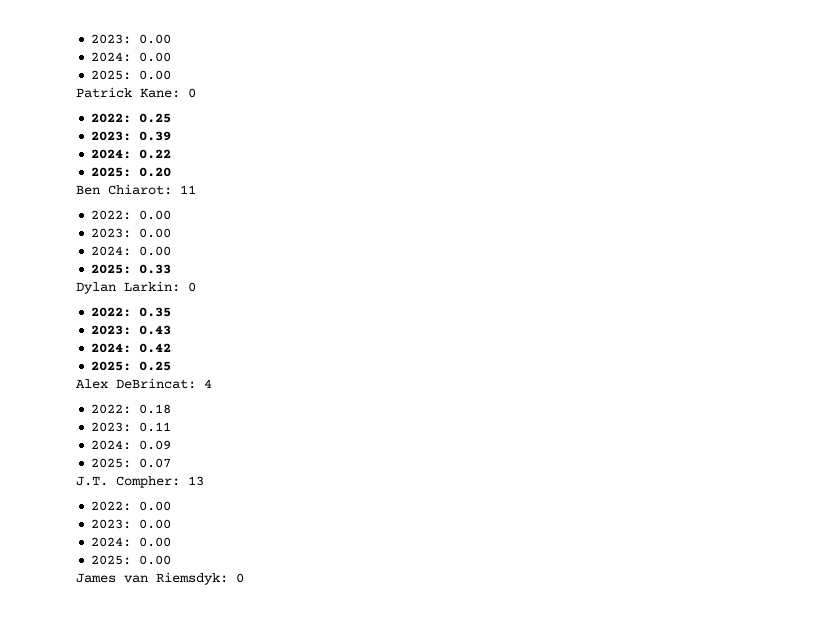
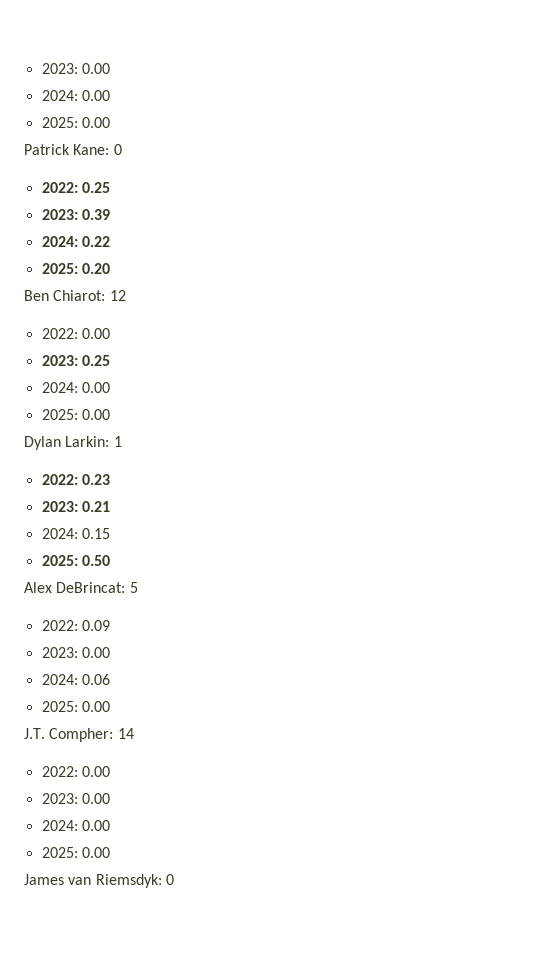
- Ben Chiarot: 11
+ Ben Chiarot: 12
  2022: 0.00
- 2023: 0.00
+ 2023: 0.25
  2024: 0.00
- 2025: 0.33
+ 2025: 0.00
- Dylan Larkin: 0
- 2022: 0.35
- 2023: 0.43
- 2024: 0.42
- 2025: 0.25
+ Dylan Larkin: 1
+ 2022: 0.23
+ 2023: 0.21
+ 2024: 0.15
+ 2025: 0.50
- Alex DeBrincat: 4
- 2022: 0.18
- 2023: 0.11
- 2024: 0.09
- 2025: 0.07
+ Alex DeBrincat: 5
+ 2022: 0.09
+ 2023: 0.00
+ 2024: 0.06
+ 2025: 0.00
- J.T. Compher: 13
+ J.T. Compher: 14

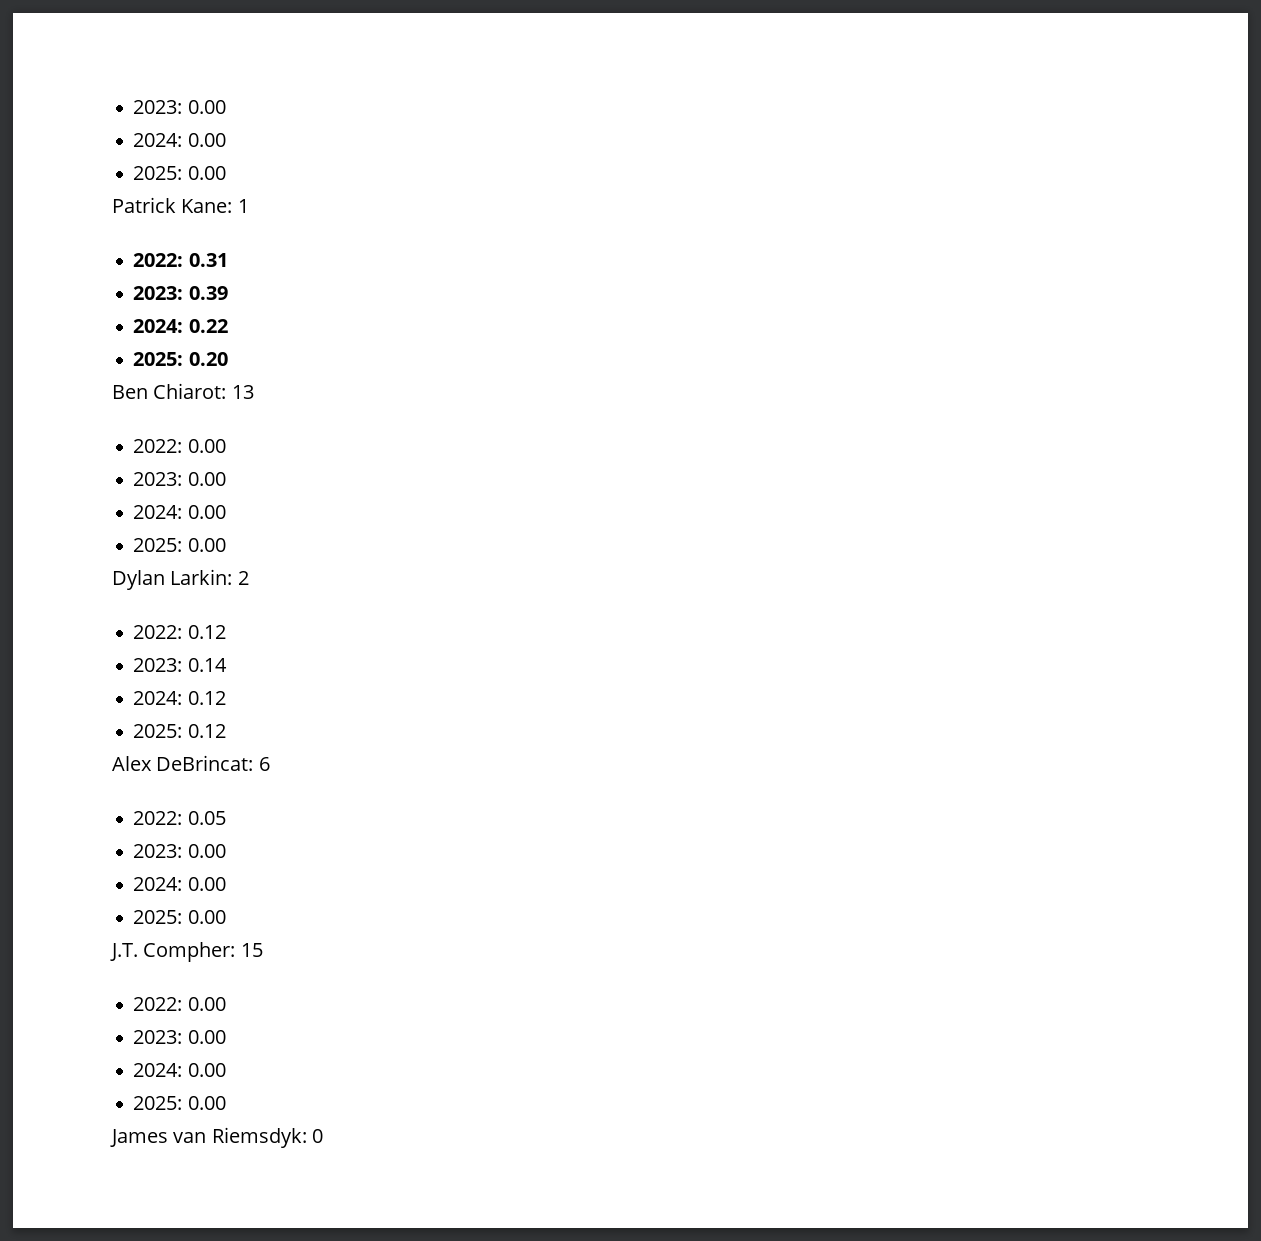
- Patrick Kane: 0
- 2022: 0.25
+ Patrick Kane: 1
+ 2022: 0.31
- Ben Chiarot: 12
+ Ben Chiarot: 13
  2022: 0.00
- 2023: 0.25
+ 2023: 0.00
- Dylan Larkin: 1
- 2022: 0.23
- 2023: 0.21
- 2024: 0.15
- 2025: 0.50
+ Dylan Larkin: 2
+ 2022: 0.12
+ 2023: 0.14
+ 2024: 0.12
+ 2025: 0.12
- Alex DeBrincat: 5
- 2022: 0.09
+ Alex DeBrincat: 6
+ 2022: 0.05
  2023: 0.00
- 2024: 0.06
+ 2024: 0.00
- J.T. Compher: 14
+ J.T. Compher: 15

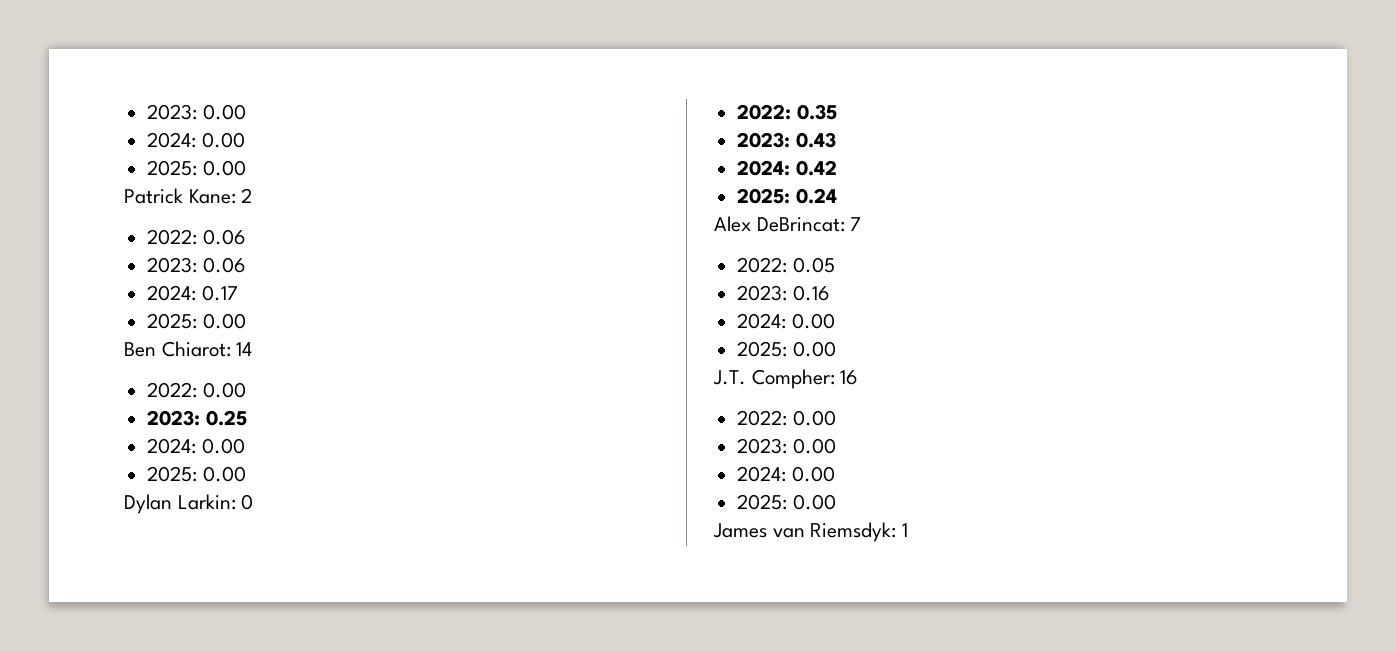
- Patrick Kane: 1
- 2022: 0.31
- 2023: 0.39
- 2024: 0.22
- 2025: 0.20
+ Patrick Kane: 2
+ 2022: 0.06
+ 2023: 0.06
+ 2024: 0.17
+ 2025: 0.00
- Ben Chiarot: 13
+ Ben Chiarot: 14
  2022: 0.00
- 2023: 0.00
+ 2023: 0.25
- Dylan Larkin: 2
- 2022: 0.12
- 2023: 0.14
- 2024: 0.12
- 2025: 0.12
+ Dylan Larkin: 0
+ 2022: 0.35
+ 2023: 0.43
+ 2024: 0.42
+ 2025: 0.24
- Alex DeBrincat: 6
+ Alex DeBrincat: 7
  2022: 0.05
- 2023: 0.00
+ 2023: 0.16
- J.T. Compher: 15
+ J.T. Compher: 16
- James van Riemsdyk: 0
+ James van Riemsdyk: 1

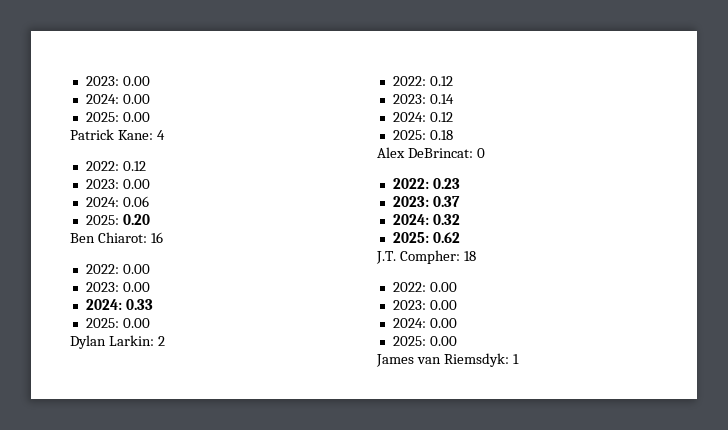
- Patrick Kane: 2
- 2022: 0.06
- 2023: 0.06
- 2024: 0.17
- 2025: 0.00
+ Patrick Kane: 4
+ 2022: 0.12
+ 2023: 0.00
+ 2024: 0.06
+ 2025: 0.20
- Ben Chiarot: 14
+ Ben Chiarot: 16
  2022: 0.00
- 2023: 0.25
- 2024: 0.00
+ 2023: 0.00
+ 2024: 0.33
- Dylan Larkin: 0
+ Dylan Larkin: 2
+ 2022: 0.12
+ 2023: 0.14
+ 2024: 0.12
+ 2025: 0.18
+ Alex DeBrincat: 0
- 2022: 0.35
- 2023: 0.43
- 2024: 0.42
- 2025: 0.24
- Alex DeBrincat: 7
- 2022: 0.05
- 2023: 0.16
- 2024: 0.00
- 2025: 0.00
+ 2022: 0.23
+ 2023: 0.37
+ 2024: 0.32
+ 2025: 0.62
- J.T. Compher: 16
+ J.T. Compher: 18

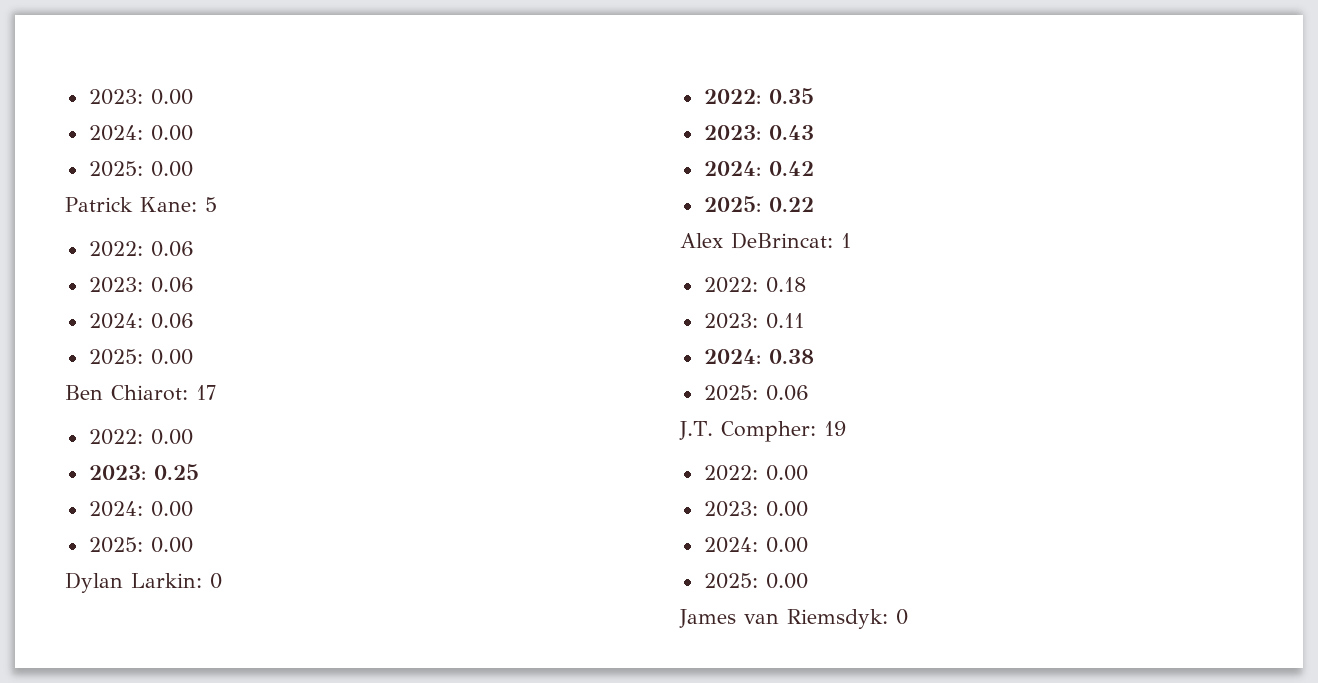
- Patrick Kane: 4
- 2022: 0.12
- 2023: 0.00
+ Patrick Kane: 5
+ 2022: 0.06
+ 2023: 0.06
  2024: 0.06
- 2025: 0.20
+ 2025: 0.00
- Ben Chiarot: 16
+ Ben Chiarot: 17
  2022: 0.00
- 2023: 0.00
- 2024: 0.33
+ 2023: 0.25
+ 2024: 0.00
- Dylan Larkin: 2
- 2022: 0.12
- 2023: 0.14
- 2024: 0.12
- 2025: 0.18
+ Dylan Larkin: 0
+ 2022: 0.35
+ 2023: 0.43
+ 2024: 0.42
+ 2025: 0.22
- Alex DeBrincat: 0
- 2022: 0.23
- 2023: 0.37
- 2024: 0.32
- 2025: 0.62
+ Alex DeBrincat: 1
+ 2022: 0.18
+ 2023: 0.11
+ 2024: 0.38
+ 2025: 0.06
- J.T. Compher: 18
+ J.T. Compher: 19
- James van Riemsdyk: 1
+ James van Riemsdyk: 0

